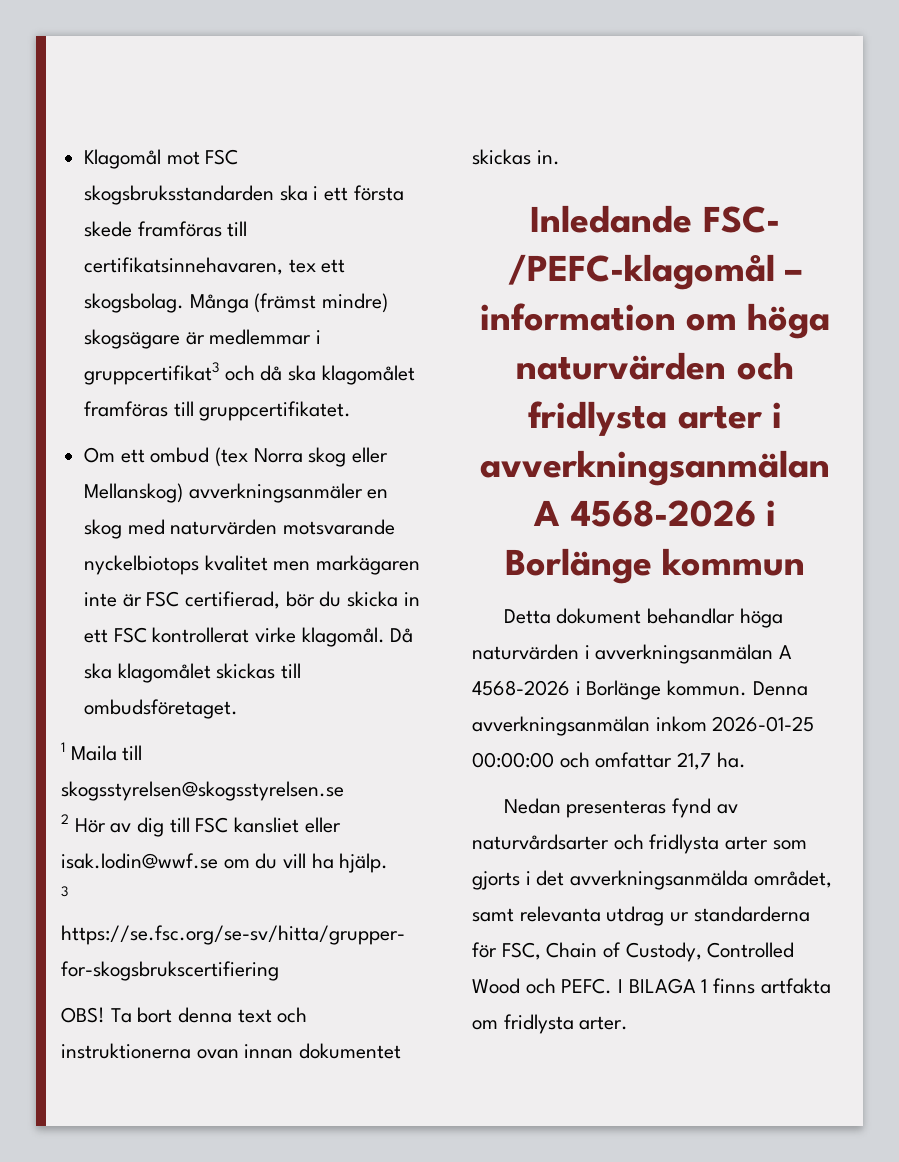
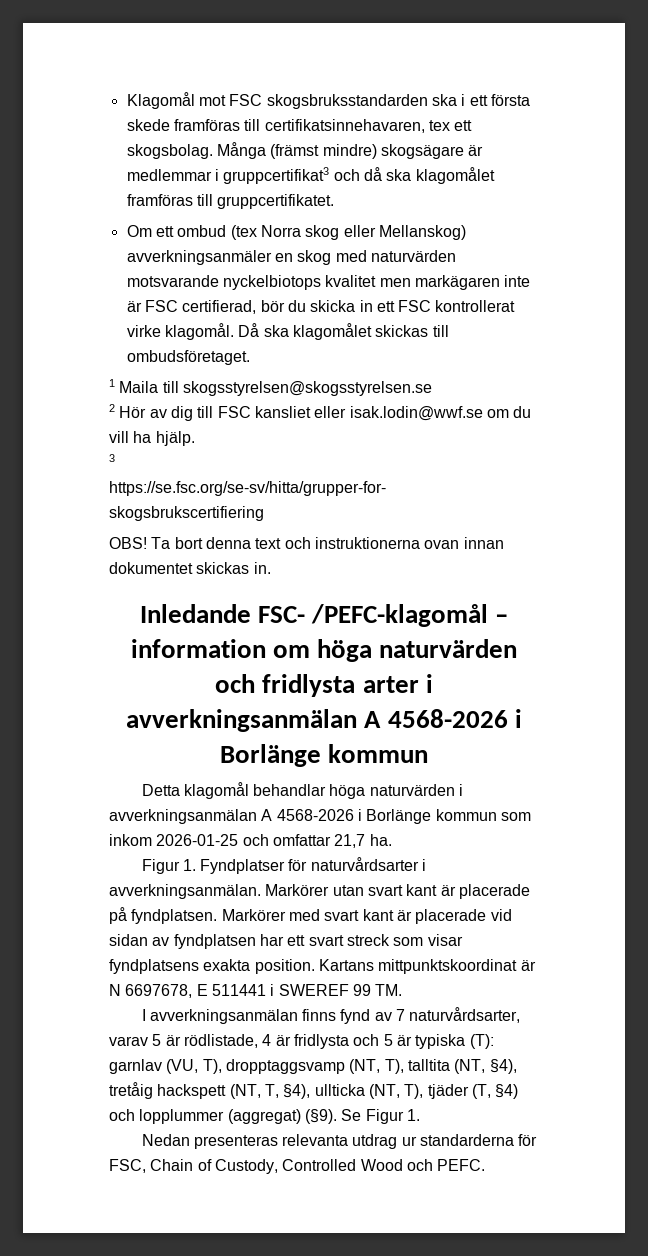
- Detta dokument behandlar höga naturvärden i avverkningsanmälan A 4568-2026 i Borlänge kommun. Denna avverkningsanmälan inkom 2026-01-25 00:00:00 och omfattar 21,7 ha.
+ Detta klagomål behandlar höga naturvärden i avverkningsanmälan A 4568-2026 i Borlänge kommun som inkom 2026-01-25 och omfattar 21,7 ha.
- Nedan presenteras fynd av naturvårdsarter och fridlysta arter som gjorts i det avverkningsanmälda området, samt relevanta utdrag ur standarderna för FSC, Chain of Custody, Controlled Wood och PEFC. I BILAGA 1 finns artfakta om fridlysta arter.
+ Figur 1. Fyndplatser för naturvårdsarter i avverkningsanmälan. Markörer utan svart kant är placerade på fyndplatsen. Markörer med svart kant är placerade vid sidan av fyndplatsen har ett svart streck som visar fyndplatsens exakta position. Kartans mittpunktskoordinat är N 6697678, E 511441 i SWEREF 99 TM.
+ I avverkningsanmälan finns fynd av 7 naturvårdsarter, varav 5 är rödlistade, 4 är fridlysta och 5 är typiska (T): garnlav (VU, T), dropptaggsvamp (NT, T), talltita (NT, §4), tretåig hackspett (NT, T, §4), ullticka (NT, T), tjäder (T, §4) och lopplummer (aggregat) (§9). Se Figur 1.
+ Nedan presenteras relevanta utdrag ur standarderna för FSC, Chain of Custody, Controlled Wood och PEFC.

